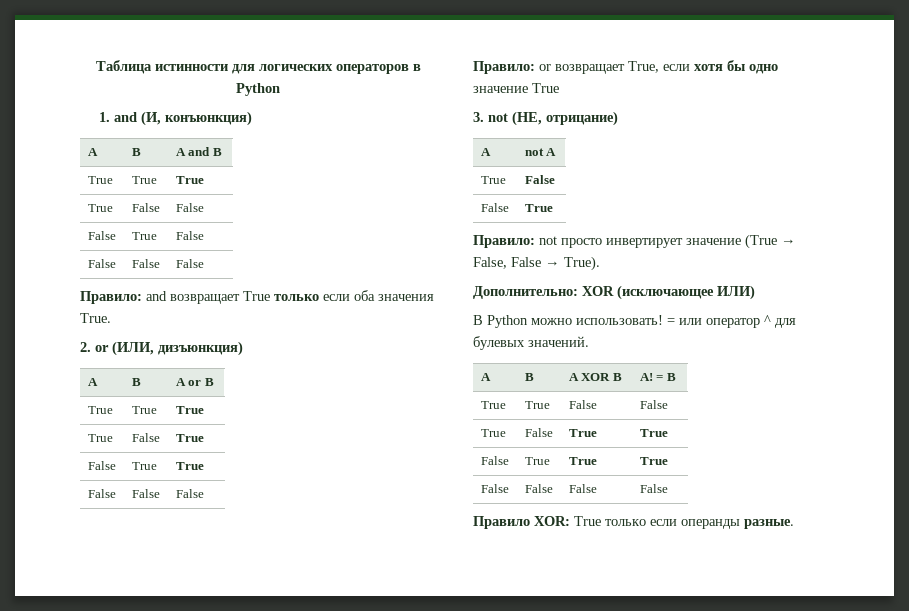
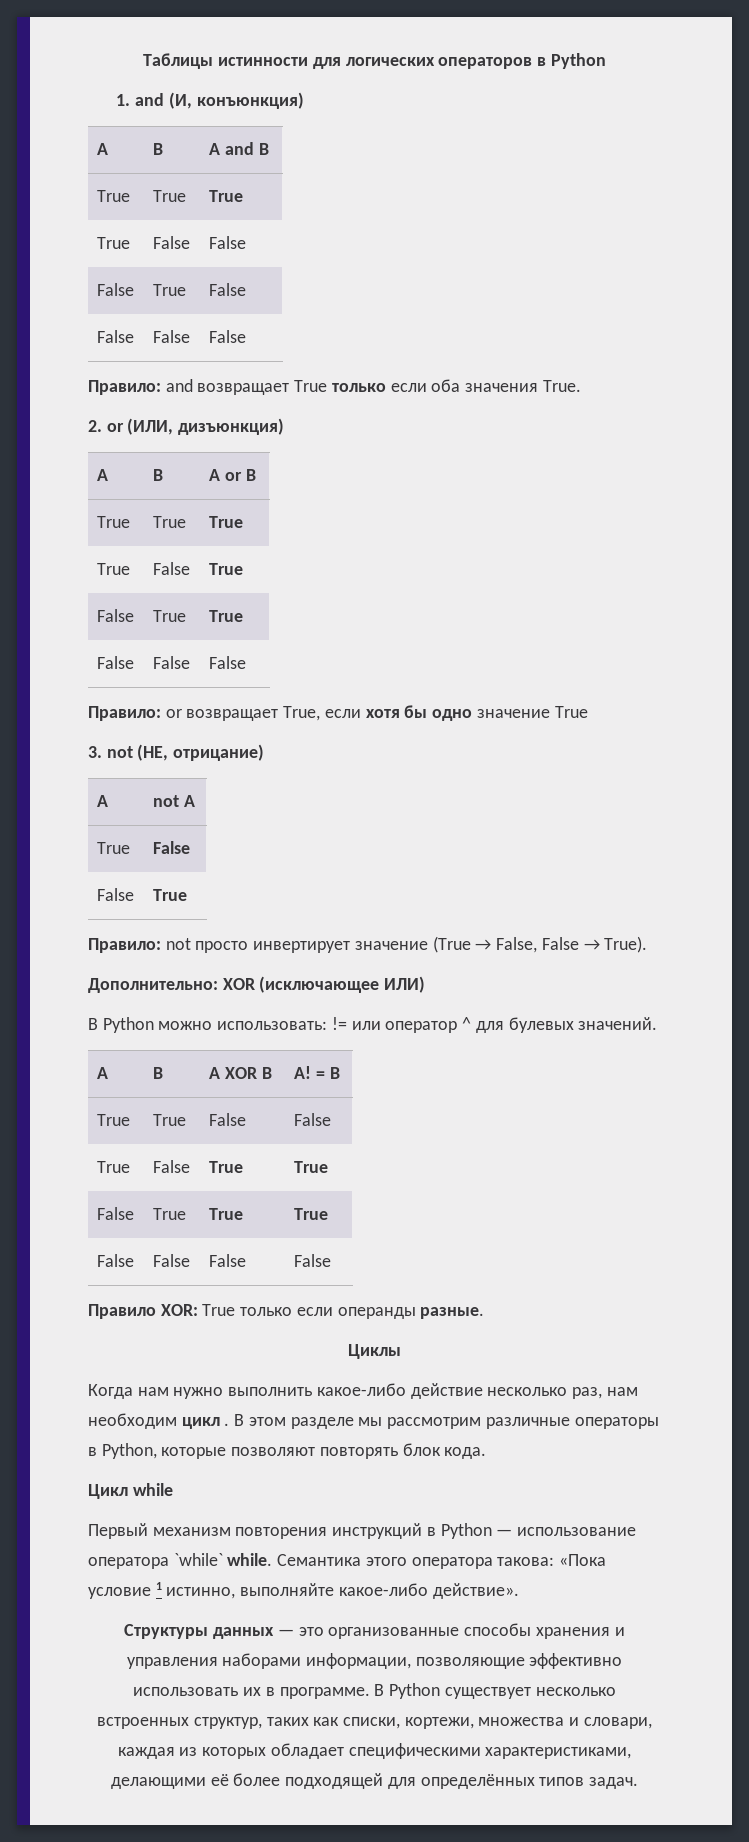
- Таблица истинности для логических операторов в Python
+ Таблицы истинности для логических операторов в Python
- В Python можно использовать! = или оператор ^ для булевых значений.
+ В Python можно использовать: != или оператор ^ для булевых значений.
+ Циклы
+ Когда нам нужно выполнить какое-либо действие несколько раз, нам необходим цикл . В этом разделе мы рассмотрим различные операторы в Python, которые позволяют повторять блок кода.
+ Цикл while
+ Первый механизм повторения инструкций в Python — использование оператора `while` while. Семантика этого оператора такова: «Пока условие 1 истинно, выполняйте какое-либо действие».
+ Структуры данных — это организованные способы хранения и управления наборами информации, позволяющие эффективно использовать их в программе. В Python существует несколько встроенных структур, таких как списки, кортежи, множества и словари, каждая из которых обладает специфическими характеристиками, делающими её более подходящей для определённых типов задач.

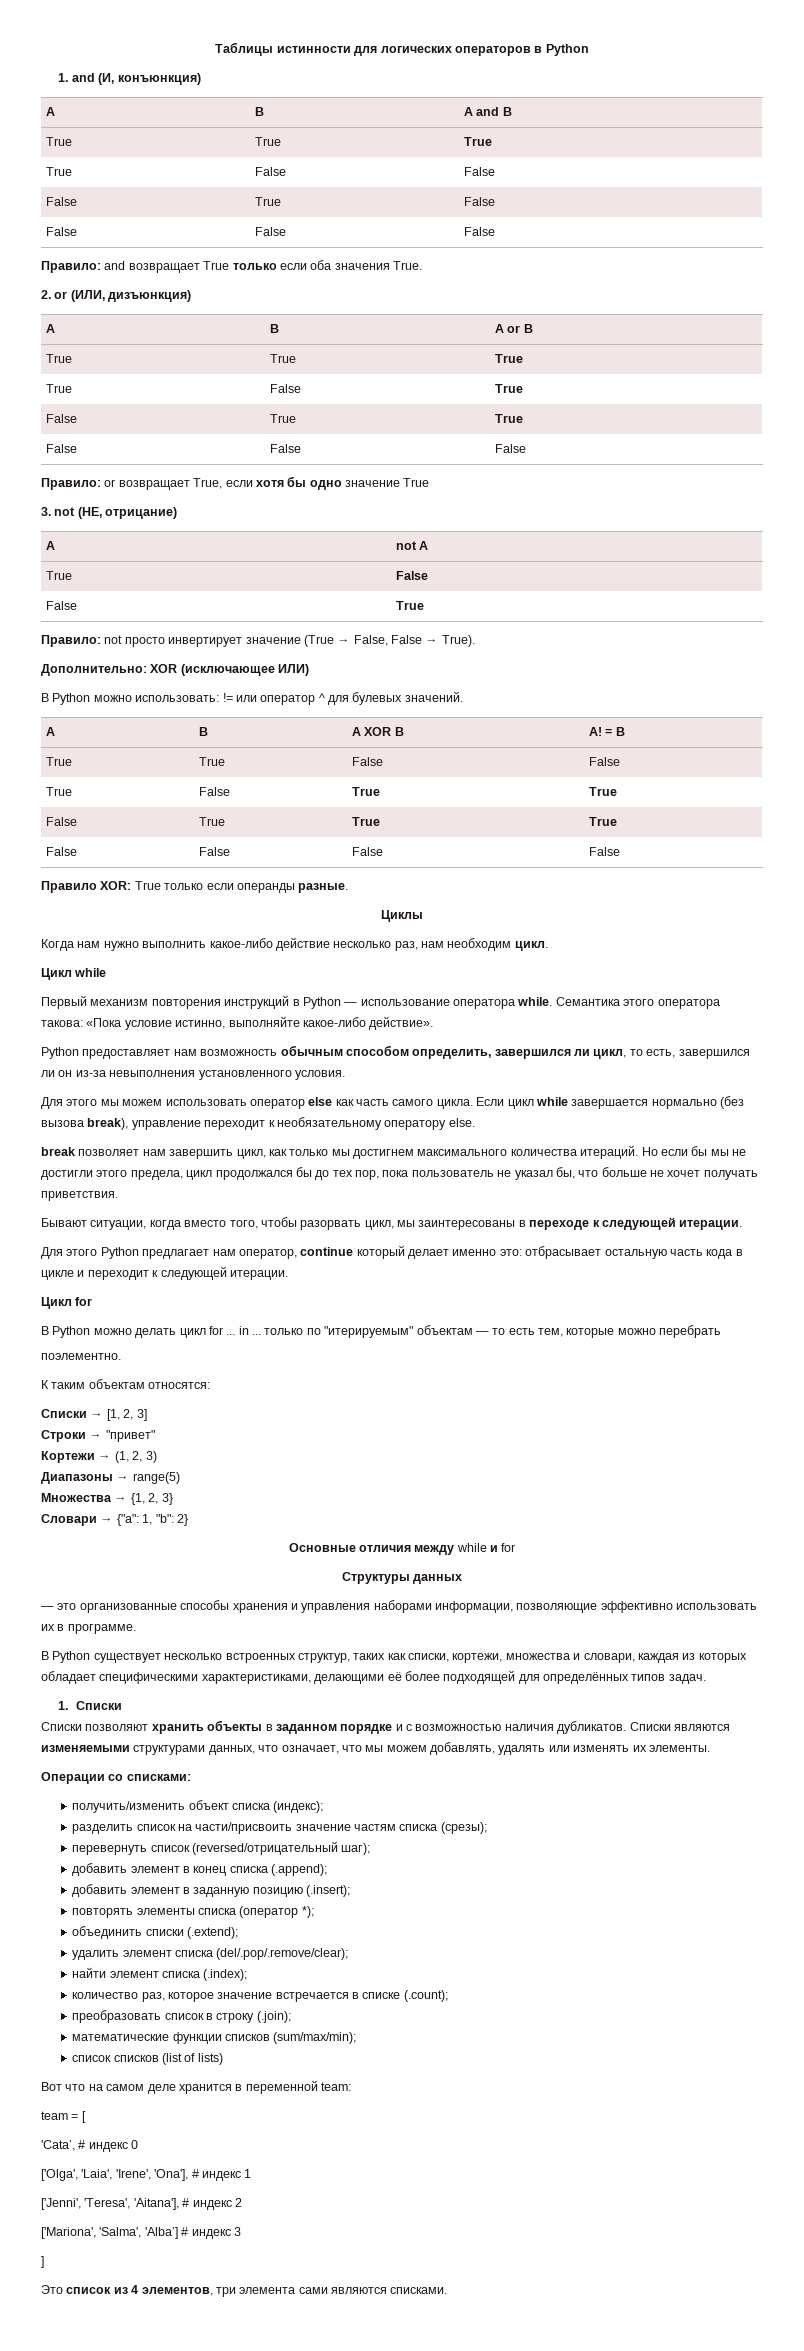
- Когда нам нужно выполнить какое-либо действие несколько раз, нам необходим цикл . В этом разделе мы рассмотрим различные операторы в Python, которые позволяют повторять блок кода.
+ Когда нам нужно выполнить какое-либо действие несколько раз, нам необходим цикл.
- Первый механизм повторения инструкций в Python — использование оператора `while` while.
+ Первый механизм повторения инструкций в Python — использование оператора while.
- Семантика этого оператора такова: «Пока условие 1 истинно, выполняйте какое-либо действие».
+ Семантика этого оператора такова: «Пока условие истинно, выполняйте какое-либо действие».
+ Python предоставляет нам возможность обычным способом определить, завершился ли цикл, то есть, завершился ли он из-за невыполнения установленного условия.
+ Для этого мы можем использовать оператор else как часть самого цикла. Если цикл while завершается нормально (без вызова break), управление переходит к необязательному оператору else.
+ break позволяет нам завершить цикл, как только мы достигнем максимального количества итераций. Но если бы мы не достигли этого предела, цикл продолжался бы до тех пор, пока пользователь не указал бы, что больше не хочет получать приветствия.
+ Бывают ситуации, когда вместо того, чтобы разорвать цикл, мы заинтересованы в переходе к следующей итерации.
+ Для этого Python предлагает нам оператор, continue который делает именно это: отбрасывает остальную часть кода в цикле и переходит к следующей итерации.
+ Цикл for
+ В Python можно делать цикл for ... in ... только по "итерируемым" объектам — то есть тем, которые можно перебрать
+ поэлементно.
+ К таким объектам относятся:
+ Списки → [1, 2, 3]
+ Строки → "привет"
+ Кортежи → (1, 2, 3)
+ Диапазоны → range(5)
+ Множества → {1, 2, 3}
+ Словари → {"a": 1, "b": 2}
+ Основные отличия между while и for
- Структуры данных — это организованные способы хранения и управления наборами информации, позволяющие эффективно использовать их в программе. В Python существует несколько встроенных структур, таких как списки, кортежи, множества и словари, каждая из которых обладает специфическими характеристиками, делающими её более подходящей для определённых типов задач.
+ Структуры данных
+ — это организованные способы хранения и управления наборами информации, позволяющие эффективно использовать их в программе.
+ В Python существует несколько встроенных структур, таких как списки, кортежи, множества и словари, каждая из которых обладает специфическими характеристиками, делающими её более подходящей для определённых типов задач.
+ 1. Списки
+ Списки позволяют хранить объекты в заданном порядке и с возможностью наличия дубликатов. Списки являются изменяемыми структурами данных, что означает, что мы можем добавлять, удалять или изменять их элементы.
+ Операции со списками:
+ получить/изменить объект списка (индекс);
+ разделить список на части/присвоить значение частям списка (срезы);
+ перевернуть список (reversed/отрицательный шаг);
+ добавить элемент в конец списка (.append);
+ добавить элемент в заданную позицию (.insert);
+ повторять элементы списка (оператор *);
+ объединить списки (.extend);
+ удалить элемент списка (del/.pop/.remove/clear);
+ найти элемент списка (.index);
+ количество раз, которое значение встречается в списке (.count);
+ преобразовать список в строку (.join);
+ математические функции списков (sum/max/min);
+ список списков (list of lists)
+ Вот что на самом деле хранится в переменной team:
+ team = [
+ 'Cata’, # индекс 0
+ ['Olga', 'Laia', 'Irene', 'Ona'], # индекс 1
+ ['Jenni', 'Teresa', 'Aitana'], # индекс 2
+ ['Mariona', 'Salma', 'Alba’] # индекс 3
+ ]
+ Это список из 4 элементов, три элемента сами являются списками.

